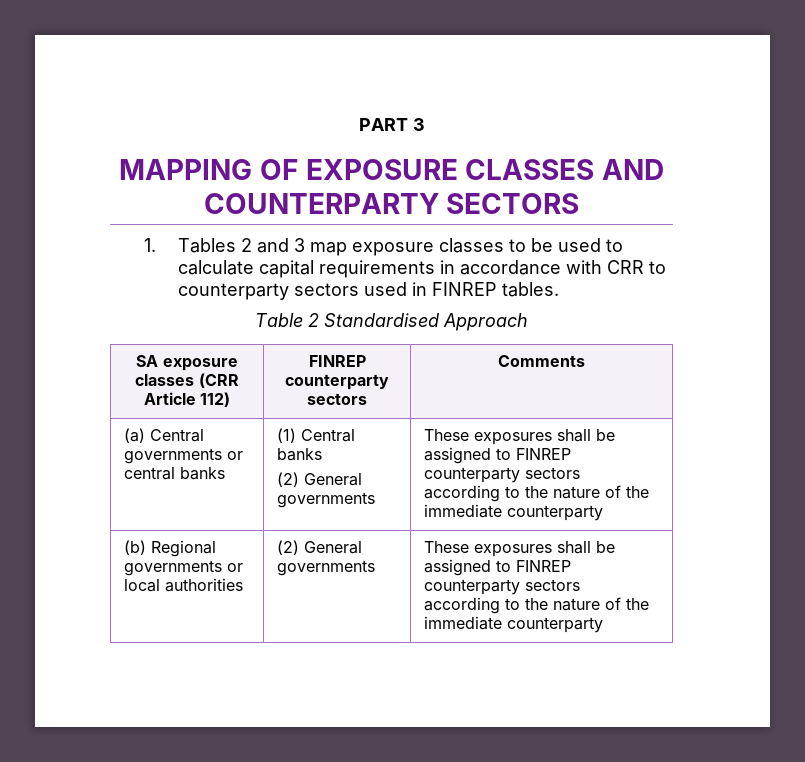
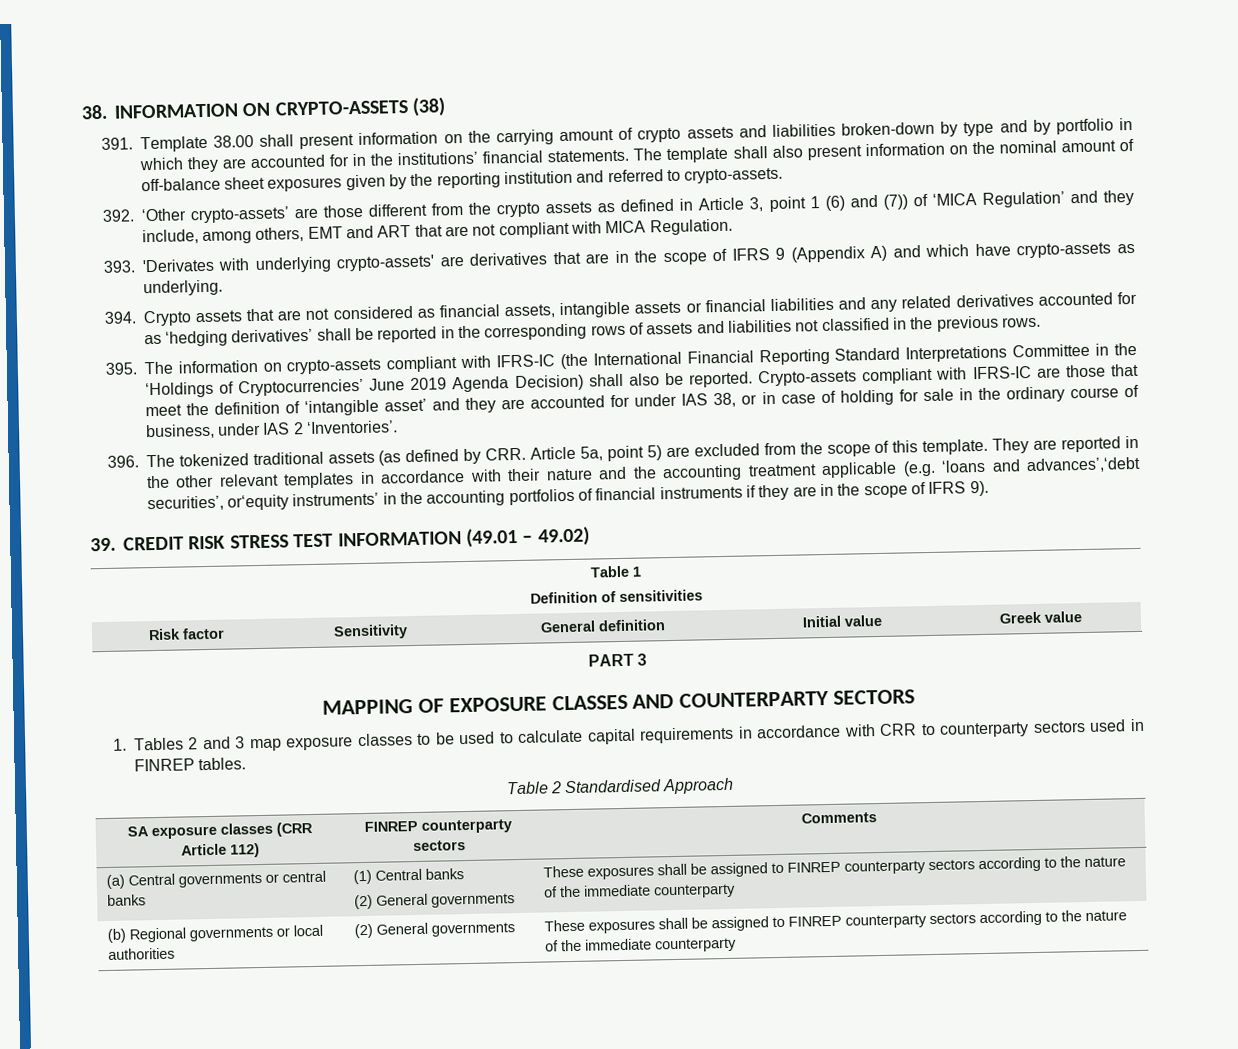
+ 38. INFORMATION ON CRYPTO-ASSETS (38)
+ 391. Template 38.00 shall present information on the carrying amount of crypto assets and liabilities broken-down by type and by portfolio in which they are accounted for in the institutions’ financial statements. The template shall also present information on the nominal amount of off-balance sheet exposures given by the reporting institution and referred to crypto-assets.
+ 392. ‘Other crypto-assets’ are those different from the crypto assets as defined in Article 3, point 1 (6) and (7)) of ‘MICA Regulation’ and they include, among others, EMT and ART that are not compliant with MICA Regulation.
+ 393. 'Derivates with underlying crypto-assets' are derivatives that are in the scope of IFRS 9 (Appendix A) and which have crypto-assets as underlying.
+ 394. Crypto assets that are not considered as financial assets, intangible assets or financial liabilities and any related derivatives accounted for as ‘hedging derivatives’ shall be reported in the corresponding rows of assets and liabilities not classified in the previous rows.
+ 395. The information on crypto-assets compliant with IFRS-IC (the International Financial Reporting Standard Interpretations Committee in the ‘Holdings of Cryptocurrencies’ June 2019 Agenda Decision) shall also be reported. Crypto-assets compliant with IFRS-IC are those that meet the definition of ‘intangible asset’ and they are accounted for under IAS 38, or in case of holding for sale in the ordinary course of business, under IAS 2 ‘Inventories’.
+ 396. The tokenized traditional assets (as defined by CRR. Article 5a, point 5) are excluded from the scope of this template. They are reported in the other relevant templates in accordance with their nature and the accounting treatment applicable (e.g. ‘loans and advances’,‘debt securities’, or‘equity instruments’ in the accounting portfolios of financial instruments if they are in the scope of IFRS 9).
+ 39. CREDIT RISK STRESS TEST INFORMATION (49.01 – 49.02)
+ Table 1
+ Definition of sensitivities
+ Risk factor | Sensitivity | General definition | Initial value | Greek value

